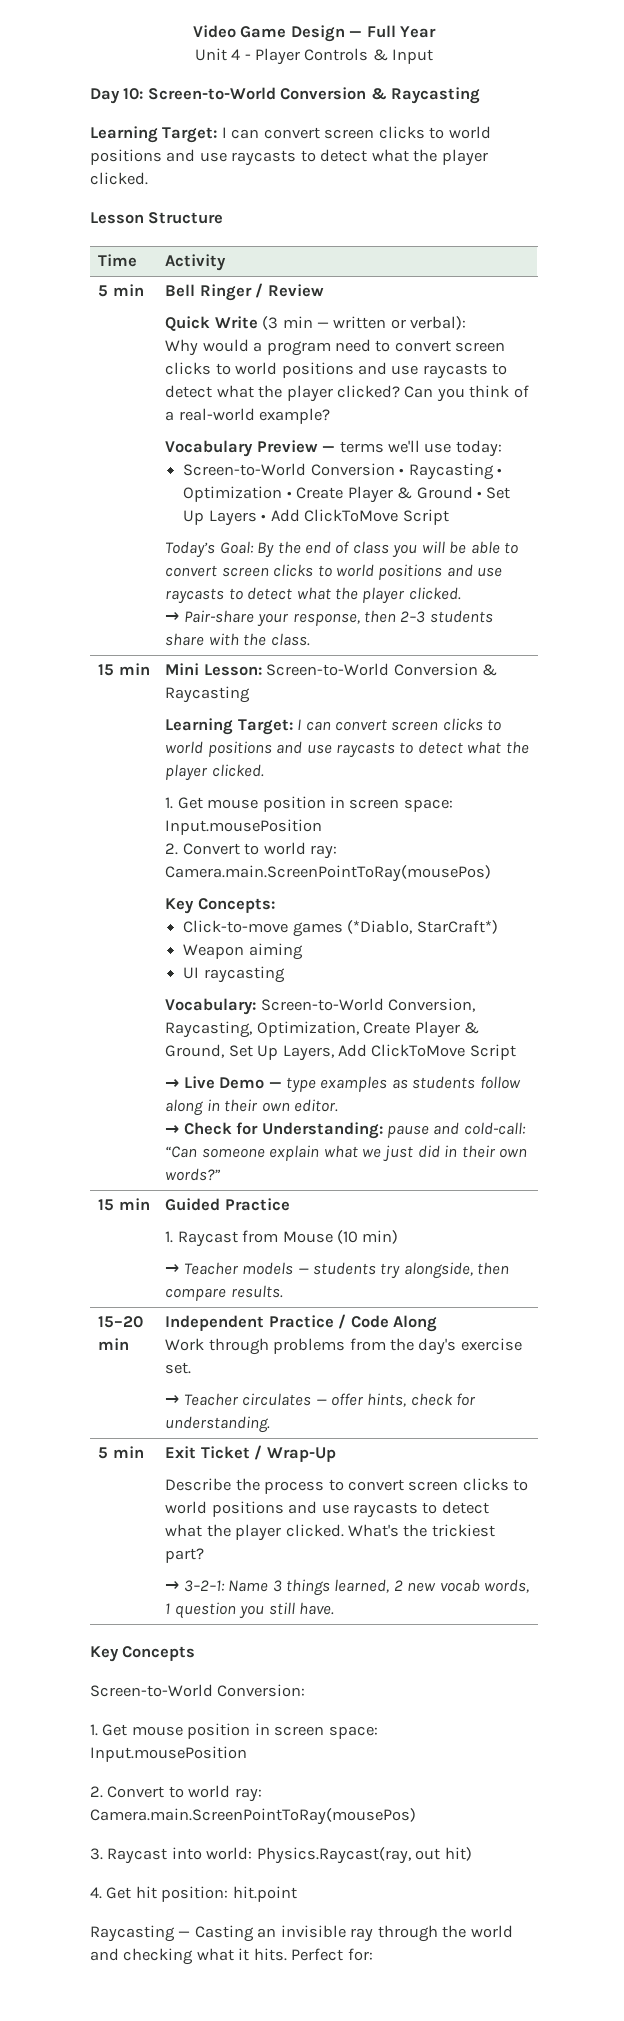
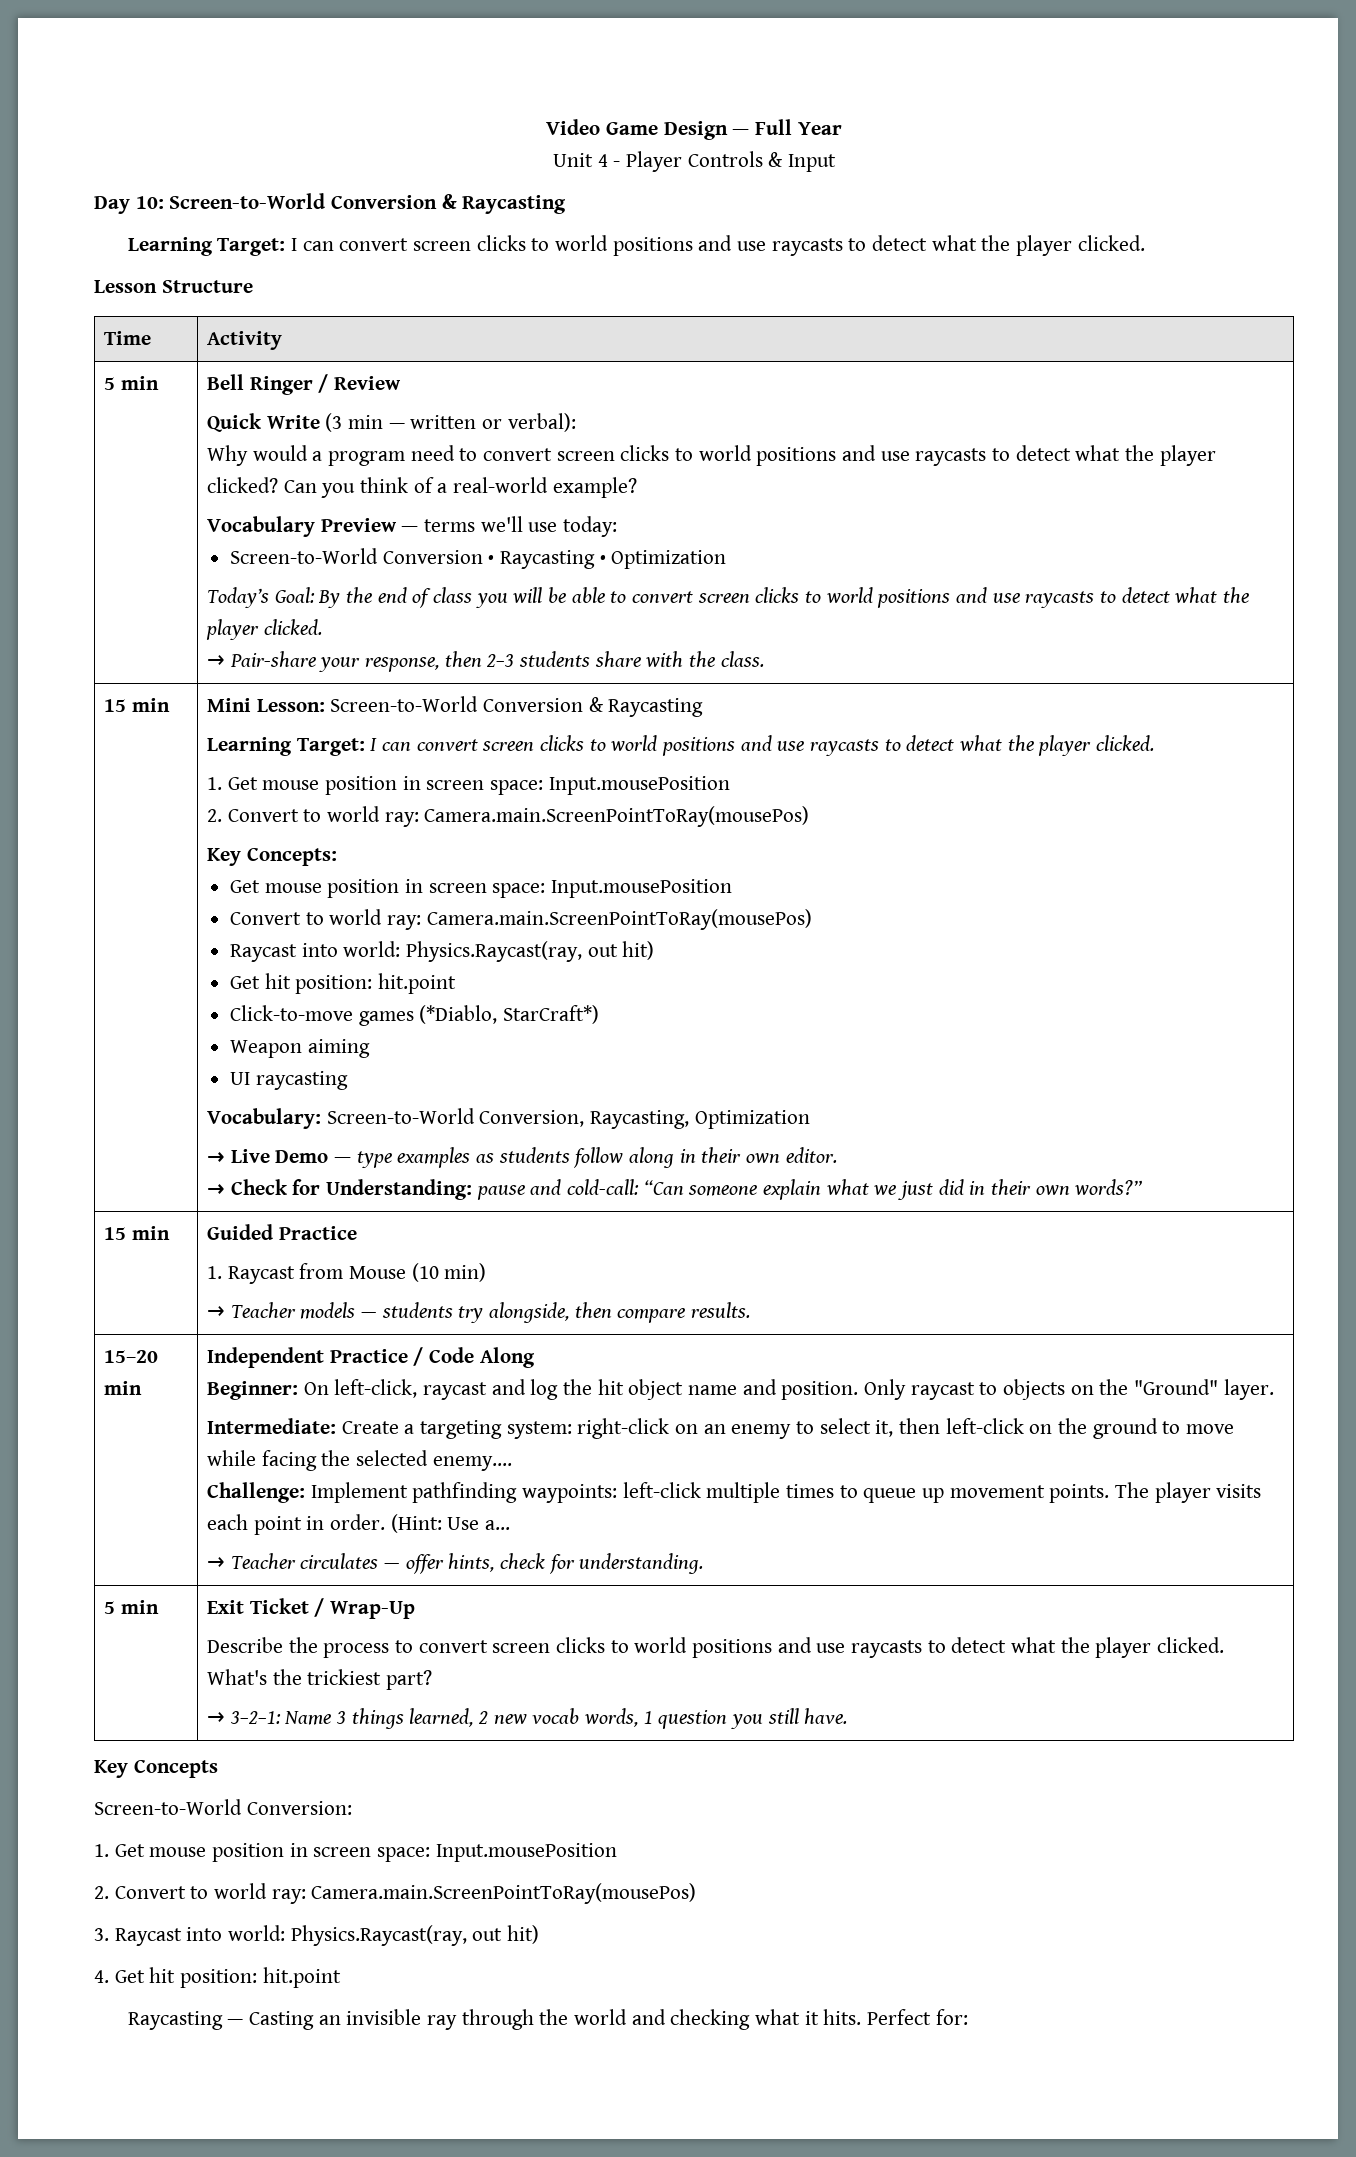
- Screen-to-World Conversion • Raycasting • Optimization • Create Player & Ground • Set Up Layers • Add ClickToMove Script
+ Screen-to-World Conversion • Raycasting • Optimization
  Key Concepts:
+ Get mouse position in screen space: Input.mousePosition
+ Convert to world ray: Camera.main.ScreenPointToRay(mousePos)
+ Raycast into world: Physics.Raycast(ray, out hit)
+ Get hit position: hit.point
- Vocabulary: Screen-to-World Conversion, Raycasting, Optimization, Create Player & Ground, Set Up Layers, Add ClickToMove Script
+ Vocabulary: Screen-to-World Conversion, Raycasting, Optimization
- Work through problems from the day's exercise set.
+ Beginner: On left-click, raycast and log the hit object name and position. Only raycast to objects on the "Ground" layer.
+ Intermediate: Create a targeting system: right-click on an enemy to select it, then left-click on the ground to move while facing the selected enemy.…
+ Challenge: Implement pathfinding waypoints: left-click multiple times to queue up movement points. The player visits each point in order. (Hint: Use a…

